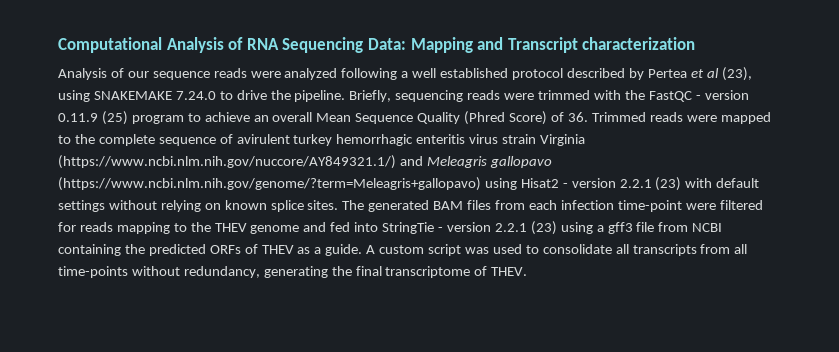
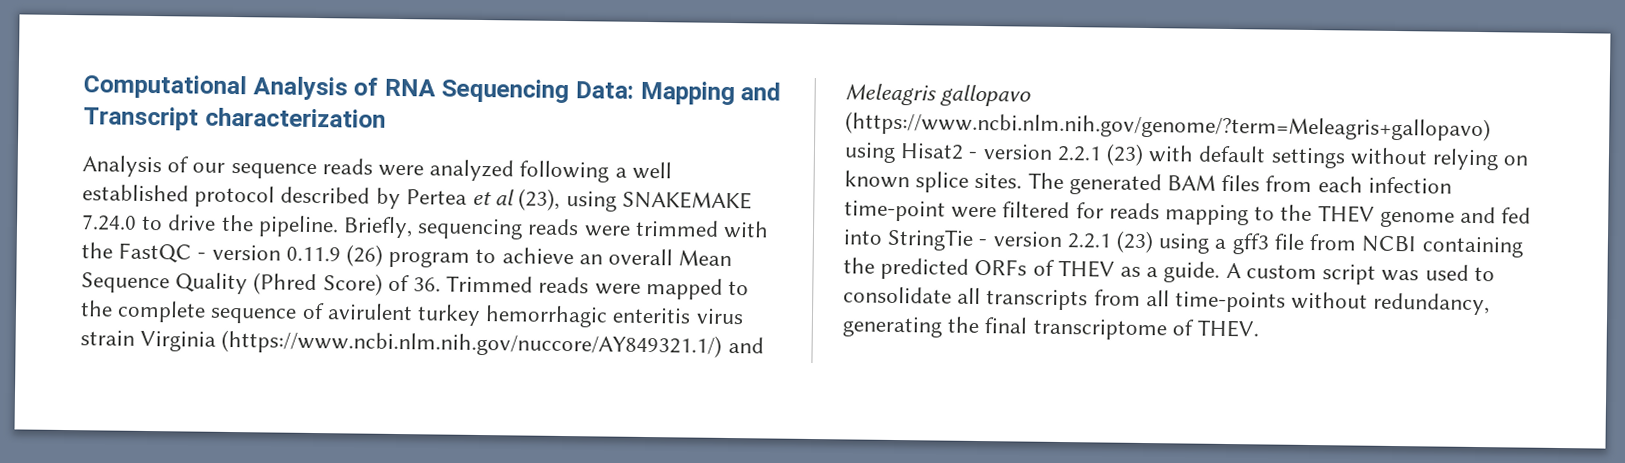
- Briefly, sequencing reads were trimmed with the FastQC - version 0.11.9 (25) program to achieve an overall Mean Sequence Quality (Phred Score) of 36. Trimmed reads were mapped to the complete sequence of avirulent turkey hemorrhagic enteritis virus strain Virginia (https://www.ncbi.nlm.nih.gov/nuccore/AY849321.1/) and Meleagris gallopavo (https://www.ncbi.nlm.nih.gov/genome/?term=Meleagris+gallopavo) using Hisat2 - version 2.2.1 (23) with default settings without relying on known splice sites.
+ Briefly, sequencing reads were trimmed with the FastQC - version 0.11.9 (26) program to achieve an overall Mean Sequence Quality (Phred Score) of 36. Trimmed reads were mapped to the complete sequence of avirulent turkey hemorrhagic enteritis virus strain Virginia (https://www.ncbi.nlm.nih.gov/nuccore/AY849321.1/) and Meleagris gallopavo (https://www.ncbi.nlm.nih.gov/genome/?term=Meleagris+gallopavo) using Hisat2 - version 2.2.1 (23) with default settings without relying on known splice sites.

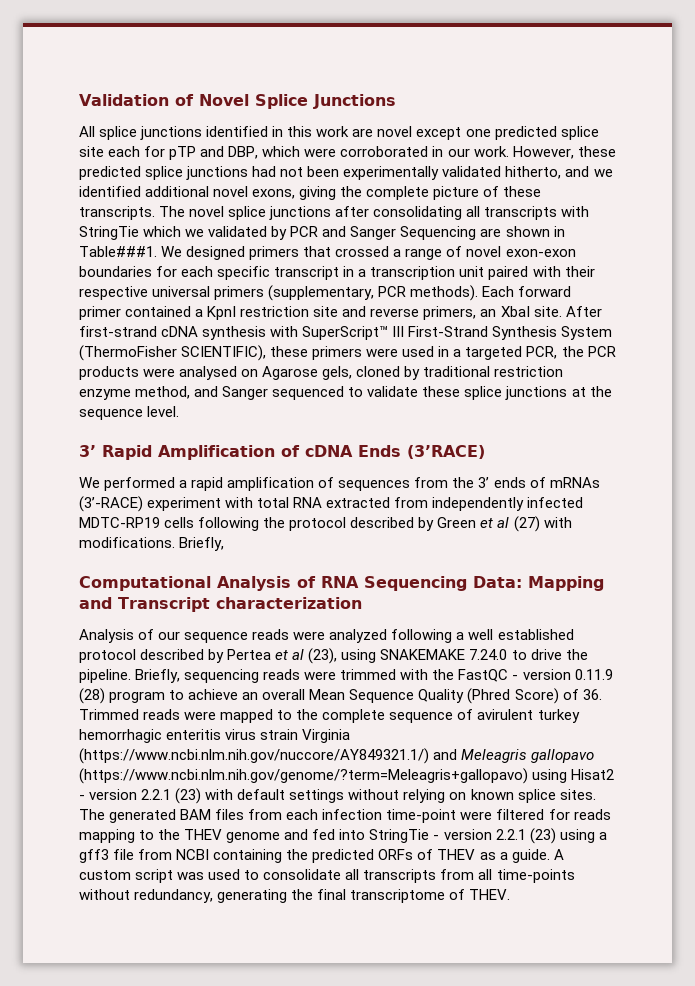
+ Validation of Novel Splice Junctions
+ All splice junctions identified in this work are novel except one predicted splice site each for pTP and DBP, which were corroborated in our work. However, these predicted splice junctions had not been experimentally validated hitherto, and we identified additional novel exons, giving the complete picture of these transcripts. The novel splice junctions after consolidating all transcripts with StringTie which we validated by PCR and Sanger Sequencing are shown in Table###1. We designed primers that crossed a range of novel exon-exon boundaries for each specific transcript in a transcription unit paired with their respective universal primers (supplementary, PCR methods). Each forward primer contained a KpnI restriction site and reverse primers, an XbaI site. After first-strand cDNA synthesis with SuperScript™ III First-Strand Synthesis System (ThermoFisher SCIENTIFIC), these primers were used in a targeted PCR, the PCR products were analysed on Agarose gels, cloned by traditional restriction enzyme method, and Sanger sequenced to validate these splice junctions at the sequence level.
+ 3’ Rapid Amplification of cDNA Ends (3’RACE)
+ We performed a rapid amplification of sequences from the 3’ ends of mRNAs (3’-RACE) experiment with total RNA extracted from independently infected MDTC-RP19 cells following the protocol described by Green et al (27) with modifications. Briefly,
- Briefly, sequencing reads were trimmed with the FastQC - version 0.11.9 (26) program to achieve an overall Mean Sequence Quality (Phred Score) of 36. Trimmed reads were mapped to the complete sequence of avirulent turkey hemorrhagic enteritis virus strain Virginia (https://www.ncbi.nlm.nih.gov/nuccore/AY849321.1/) and Meleagris gallopavo (https://www.ncbi.nlm.nih.gov/genome/?term=Meleagris+gallopavo) using Hisat2 - version 2.2.1 (23) with default settings without relying on known splice sites.
+ Briefly, sequencing reads were trimmed with the FastQC - version 0.11.9 (28) program to achieve an overall Mean Sequence Quality (Phred Score) of 36. Trimmed reads were mapped to the complete sequence of avirulent turkey hemorrhagic enteritis virus strain Virginia (https://www.ncbi.nlm.nih.gov/nuccore/AY849321.1/) and Meleagris gallopavo (https://www.ncbi.nlm.nih.gov/genome/?term=Meleagris+gallopavo) using Hisat2 - version 2.2.1 (23) with default settings without relying on known splice sites.

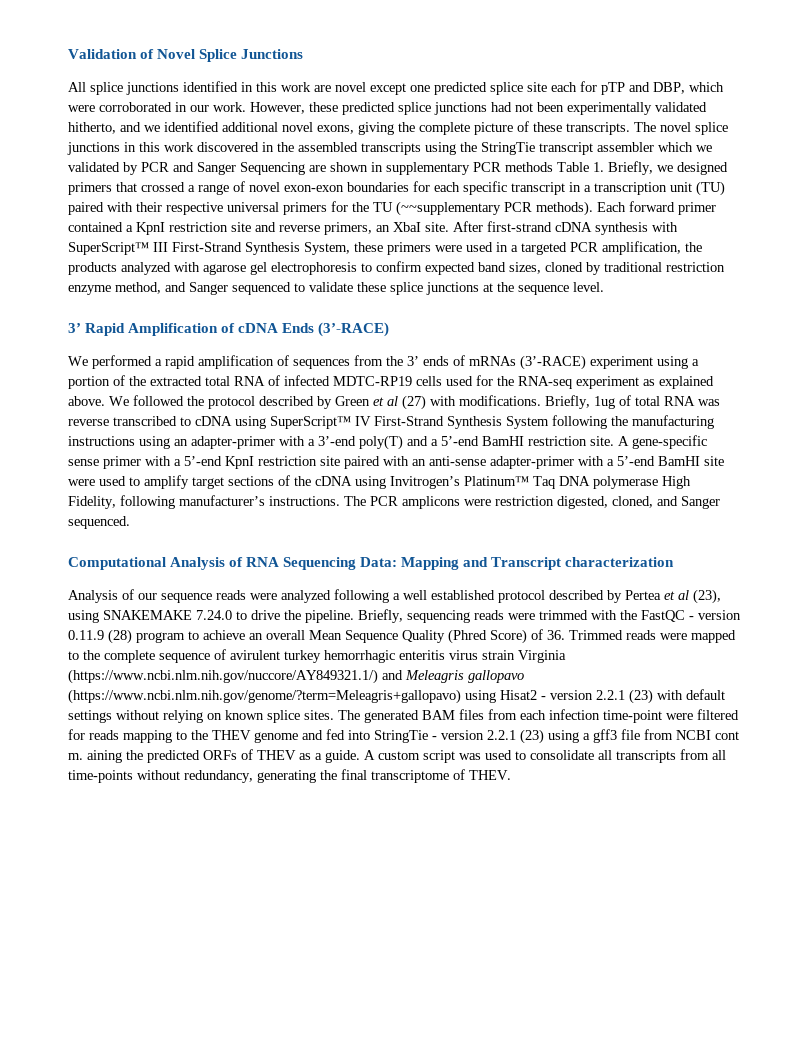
- The novel splice junctions after consolidating all transcripts with StringTie which we validated by PCR and Sanger Sequencing are shown in Table###1. We designed primers that crossed a range of novel exon-exon boundaries for each specific transcript in a transcription unit paired with their respective universal primers (supplementary, PCR methods).
+ The novel splice junctions in this work discovered in the assembled transcripts using the StringTie transcript assembler which we validated by PCR and Sanger Sequencing are shown in supplementary PCR methods Table 1. Briefly, we designed primers that crossed a range of novel exon-exon boundaries for each specific transcript in a transcription unit (TU) paired with their respective universal primers for the TU (~~supplementary PCR methods).
- After first-strand cDNA synthesis with SuperScript™ III First-Strand Synthesis System (ThermoFisher SCIENTIFIC), these primers were used in a targeted PCR, the PCR products were analysed on Agarose gels, cloned by traditional restriction enzyme method, and Sanger sequenced to validate these splice junctions at the sequence level.
+ After first-strand cDNA synthesis with SuperScript™ III First-Strand Synthesis System, these primers were used in a targeted PCR amplification, the products analyzed with agarose gel electrophoresis to confirm expected band sizes, cloned by traditional restriction enzyme method, and Sanger sequenced to validate these splice junctions at the sequence level.
- 3’ Rapid Amplification of cDNA Ends (3’RACE)
+ 3’ Rapid Amplification of cDNA Ends (3’-RACE)
- We performed a rapid amplification of sequences from the 3’ ends of mRNAs (3’-RACE) experiment with total RNA extracted from independently infected MDTC-RP19 cells following the protocol described by Green et al (27) with modifications. Briefly,
+ We performed a rapid amplification of sequences from the 3’ ends of mRNAs (3’-RACE) experiment using a portion of the extracted total RNA of infected MDTC-RP19 cells used for the RNA-seq experiment as explained above. We followed the protocol described by Green et al (27) with modifications. Briefly, 1ug of total RNA was reverse transcribed to cDNA using SuperScript™ IV First-Strand Synthesis System following the manufacturing instructions using an adapter-primer with a 3’-end poly(T) and a 5’-end BamHI restriction site. A gene-specific sense primer with a 5’-end KpnI restriction site paired with an anti-sense adapter-primer with a 5’-end BamHI site were used to amplify target sections of the cDNA using Invitrogen’s Platinum™ Taq DNA polymerase High Fidelity, following manufacturer’s instructions. The PCR amplicons were restriction digested, cloned, and Sanger sequenced.
- The generated BAM files from each infection time-point were filtered for reads mapping to the THEV genome and fed into StringTie - version 2.2.1 (23) using a gff3 file from NCBI containing the predicted ORFs of THEV as a guide.
+ The generated BAM files from each infection time-point were filtered for reads mapping to the THEV genome and fed into StringTie - version 2.2.1 (23) using a gff3 file from NCBI cont m. aining the predicted ORFs of THEV as a guide.

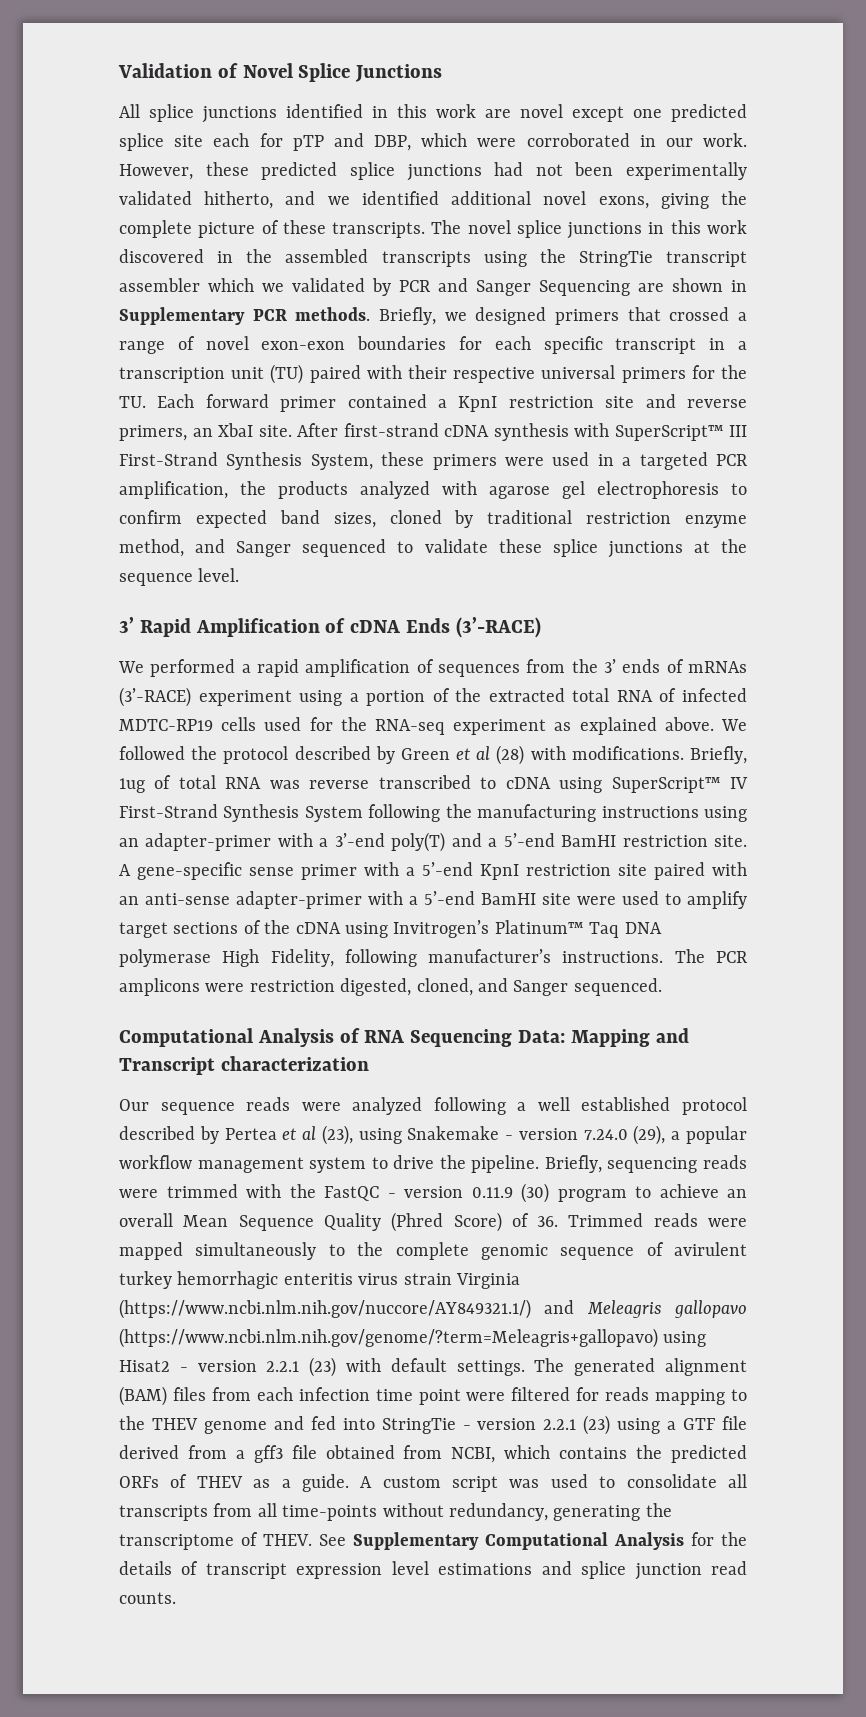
- The novel splice junctions in this work discovered in the assembled transcripts using the StringTie transcript assembler which we validated by PCR and Sanger Sequencing are shown in supplementary PCR methods Table 1. Briefly, we designed primers that crossed a range of novel exon-exon boundaries for each specific transcript in a transcription unit (TU) paired with their respective universal primers for the TU (~~supplementary PCR methods). Each forward primer contained a KpnI restriction site and reverse primers, an XbaI site.
+ The novel splice junctions in this work discovered in the assembled transcripts using the StringTie transcript assembler which we validated by PCR and Sanger Sequencing are shown in Supplementary PCR methods. Briefly, we designed primers that crossed a range of novel exon-exon boundaries for each specific transcript in a transcription unit (TU) paired with their respective universal primers for the TU. Each forward primer contained a KpnI restriction site and reverse primers, an XbaI site.
- We followed the protocol described by Green et al (27) with modifications.
+ We followed the protocol described by Green et al (28) with modifications.
- Analysis of our sequence reads were analyzed following a well established protocol described by Pertea et al (23), using SNAKEMAKE 7.24.0 to drive the pipeline.
+ Our sequence reads were analyzed following a well established protocol described by Pertea et al (23), using Snakemake - version 7.24.0 (29), a popular workflow management system to drive the pipeline.
- Briefly, sequencing reads were trimmed with the FastQC - version 0.11.9 (28) program to achieve an overall Mean Sequence Quality (Phred Score) of 36. Trimmed reads were mapped to the complete sequence of avirulent turkey hemorrhagic enteritis virus strain Virginia (https://www.ncbi.nlm.nih.gov/nuccore/AY849321.1/) and Meleagris gallopavo (https://www.ncbi.nlm.nih.gov/genome/?term=Meleagris+gallopavo) using Hisat2 - version 2.2.1 (23) with default settings without relying on known splice sites. The generated BAM files from each infection time-point were filtered for reads mapping to the THEV genome and fed into StringTie - version 2.2.1 (23) using a gff3 file from NCBI cont m. aining the predicted ORFs of THEV as a guide.
+ Briefly, sequencing reads were trimmed with the FastQC - version 0.11.9 (30) program to achieve an overall Mean Sequence Quality (Phred Score) of 36. Trimmed reads were mapped simultaneously to the complete genomic sequence of avirulent turkey hemorrhagic enteritis virus strain Virginia (https://www.ncbi.nlm.nih.gov/nuccore/AY849321.1/) and Meleagris gallopavo (https://www.ncbi.nlm.nih.gov/genome/?term=Meleagris+gallopavo) using Hisat2 - version 2.2.1 (23) with default settings. The generated alignment (BAM) files from each infection time point were filtered for reads mapping to the THEV genome and fed into StringTie - version 2.2.1 (23) using a GTF file derived from a gff3 file obtained from NCBI, which contains the predicted ORFs of THEV as a guide.
- A custom script was used to consolidate all transcripts from all time-points without redundancy, generating the final transcriptome of THEV.
+ A custom script was used to consolidate all transcripts from all time-points without redundancy, generating the transcriptome of THEV.
+ See Supplementary Computational Analysis for the details of transcript expression level estimations and splice junction read counts.

